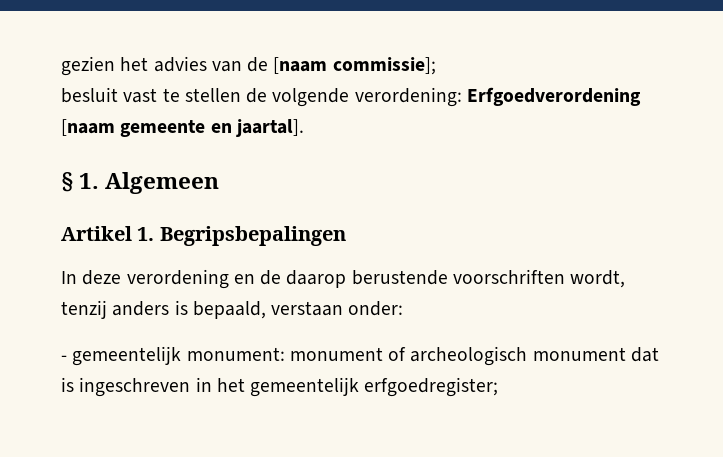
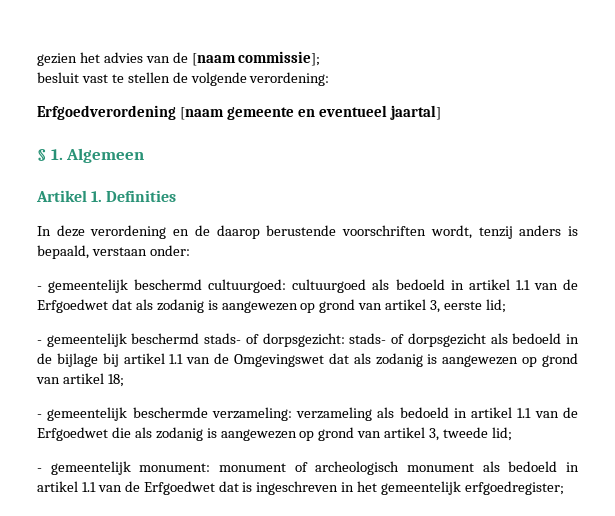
- besluit vast te stellen de volgende verordening: Erfgoedverordening [naam gemeente en jaartal].
+ besluit vast te stellen de volgende verordening:
+ Erfgoedverordening [naam gemeente en eventueel jaartal]
- Artikel 1. Begripsbepalingen
+ Artikel 1. Definities
+ - gemeentelijk beschermd cultuurgoed: cultuurgoed als bedoeld in artikel 1.1 van de Erfgoedwet dat als zodanig is aangewezen op grond van artikel 3, eerste lid;
+ - gemeentelijk beschermd stads- of dorpsgezicht: stads- of dorpsgezicht als bedoeld in de bijlage bij artikel 1.1 van de Omgevingswet dat als zodanig is aangewezen op grond van artikel 18;
+ - gemeentelijk beschermde verzameling: verzameling als bedoeld in artikel 1.1 van de Erfgoedwet die als zodanig is aangewezen op grond van artikel 3, tweede lid;
- - gemeentelijk monument: monument of archeologisch monument dat is ingeschreven in het gemeentelijk erfgoedregister;
+ - gemeentelijk monument: monument of archeologisch monument als bedoeld in artikel 1.1 van de Erfgoedwet dat is ingeschreven in het gemeentelijk erfgoedregister;

